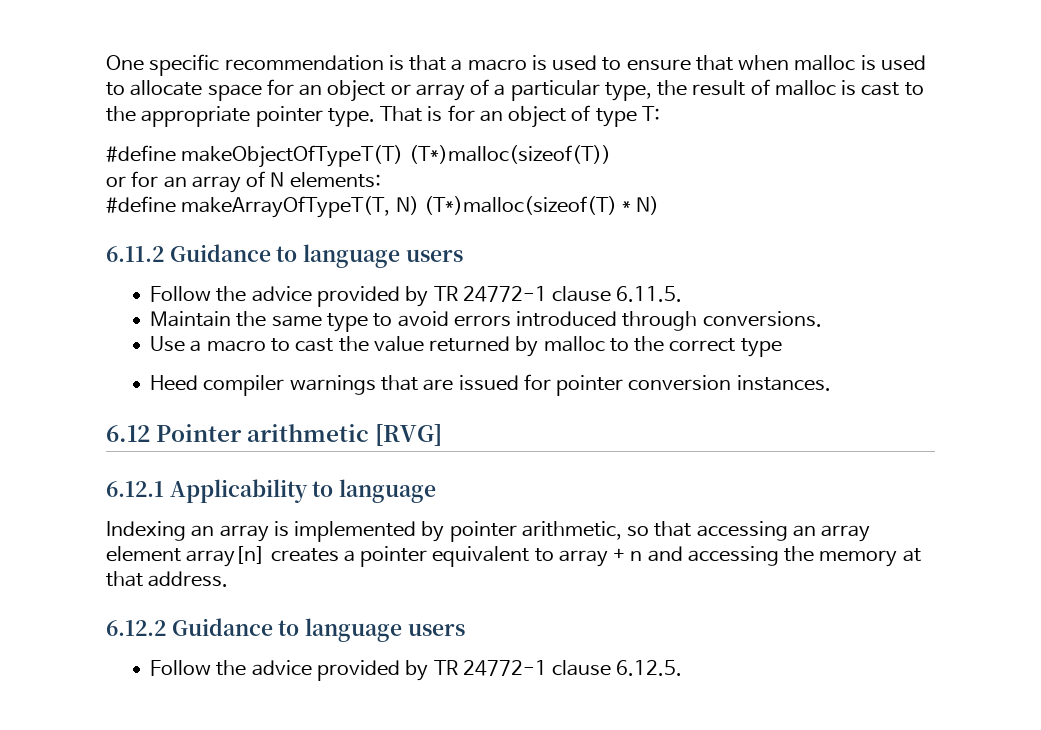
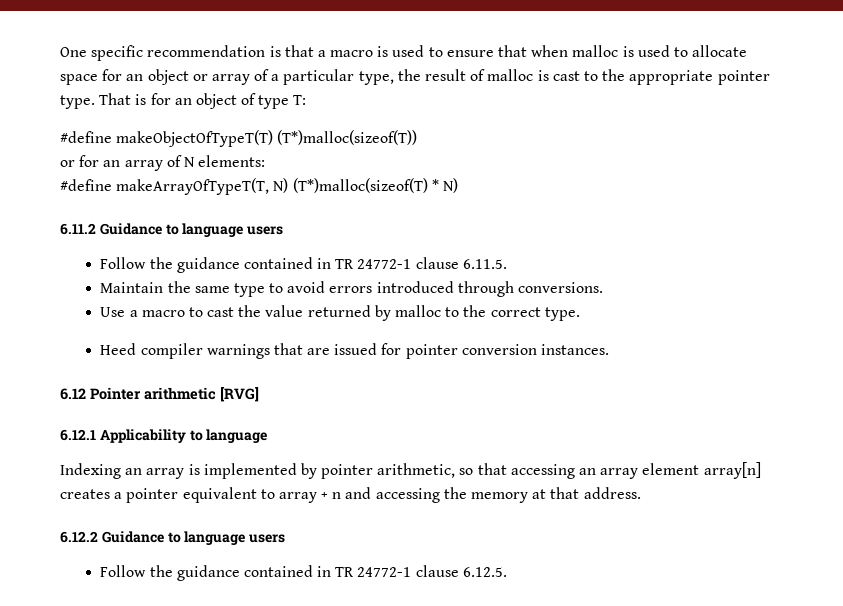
- Follow the advice provided by TR 24772-1 clause 6.11.5.
+ Follow the guidance contained in TR 24772-1 clause 6.11.5.
- Use a macro to cast the value returned by malloc to the correct type
+ Use a macro to cast the value returned by malloc to the correct type.
- Follow the advice provided by TR 24772-1 clause 6.12.5.
+ Follow the guidance contained in TR 24772-1 clause 6.12.5.

